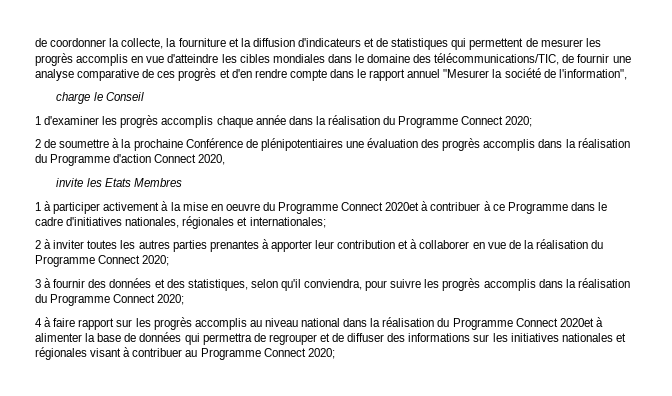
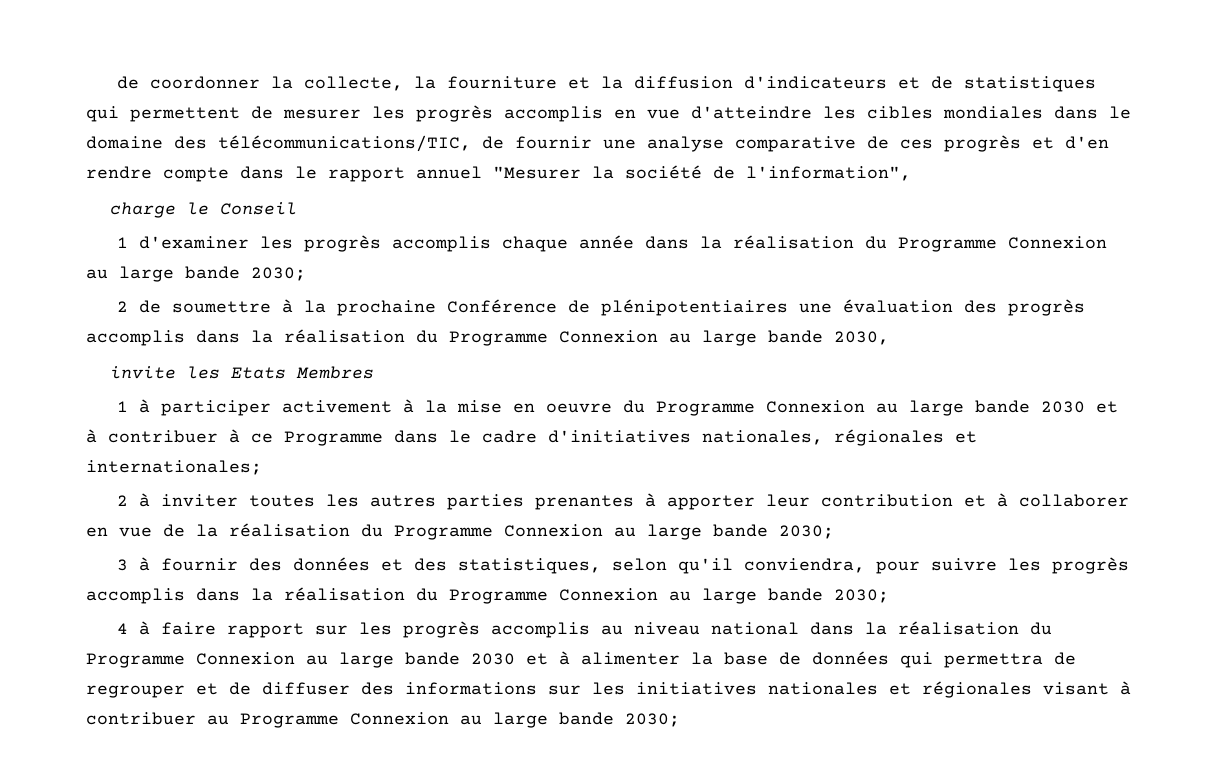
- 1 d'examiner les progrès accomplis chaque année dans la réalisation du Programme Connect 2020;
+ 1 d'examiner les progrès accomplis chaque année dans la réalisation du Programme Connexion au large bande 2030;
- 2 de soumettre à la prochaine Conférence de plénipotentiaires une évaluation des progrès accomplis dans la réalisation du Programme d'action Connect 2020,
+ 2 de soumettre à la prochaine Conférence de plénipotentiaires une évaluation des progrès accomplis dans la réalisation du Programme Connexion au large bande 2030,
- 1 à participer activement à la mise en oeuvre du Programme Connect 2020et à contribuer à ce Programme dans le cadre d'initiatives nationales, régionales et internationales;
+ 1 à participer activement à la mise en oeuvre du Programme Connexion au large bande 2030 et à contribuer à ce Programme dans le cadre d'initiatives nationales, régionales et internationales;
- 2 à inviter toutes les autres parties prenantes à apporter leur contribution et à collaborer en vue de la réalisation du Programme Connect 2020;
+ 2 à inviter toutes les autres parties prenantes à apporter leur contribution et à collaborer en vue de la réalisation du Programme Connexion au large bande 2030;
- 3 à fournir des données et des statistiques, selon qu'il conviendra, pour suivre les progrès accomplis dans la réalisation du Programme Connect 2020;
+ 3 à fournir des données et des statistiques, selon qu'il conviendra, pour suivre les progrès accomplis dans la réalisation du Programme Connexion au large bande 2030;
- 4 à faire rapport sur les progrès accomplis au niveau national dans la réalisation du Programme Connect 2020et à alimenter la base de données qui permettra de regrouper et de diffuser des informations sur les initiatives nationales et régionales visant à contribuer au Programme Connect 2020;
+ 4 à faire rapport sur les progrès accomplis au niveau national dans la réalisation du Programme Connexion au large bande 2030 et à alimenter la base de données qui permettra de regrouper et de diffuser des informations sur les initiatives nationales et régionales visant à contribuer au Programme Connexion au large bande 2030;

